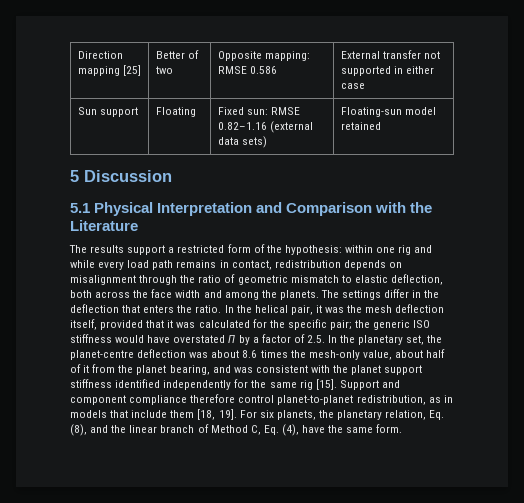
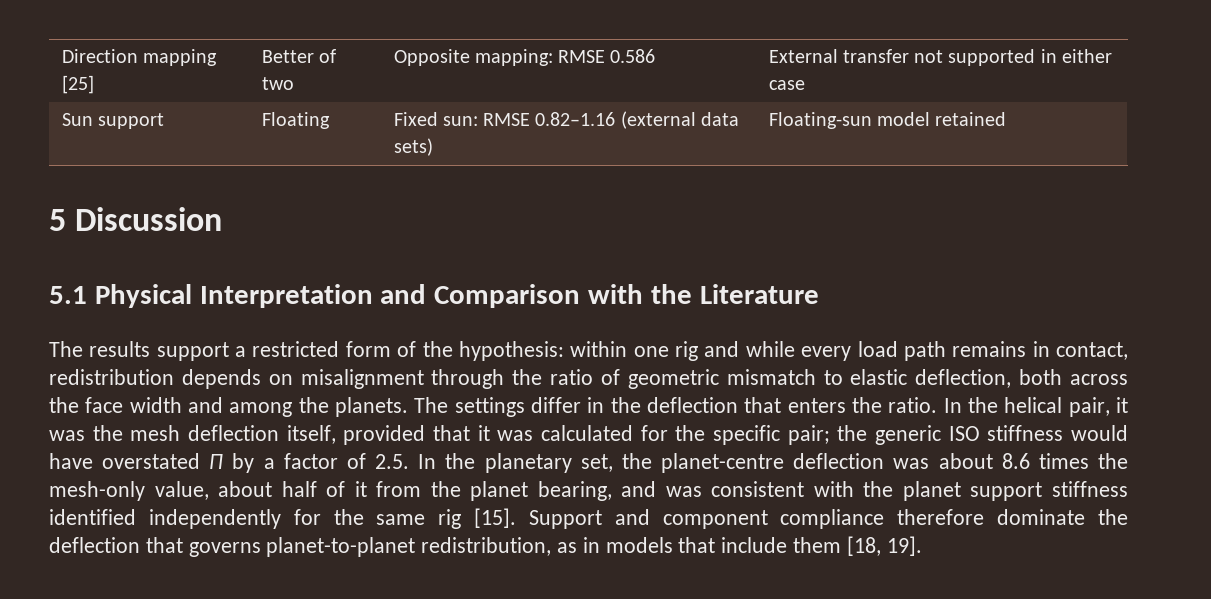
- Support and component compliance therefore control planet-to-planet redistribution, as in models that include them [18, 19]. For six planets, the planetary relation, Eq. (8), and the linear branch of Method C, Eq. (4), have the same form.
+ Support and component compliance therefore dominate the deflection that governs planet-to-planet redistribution, as in models that include them [18, 19].

